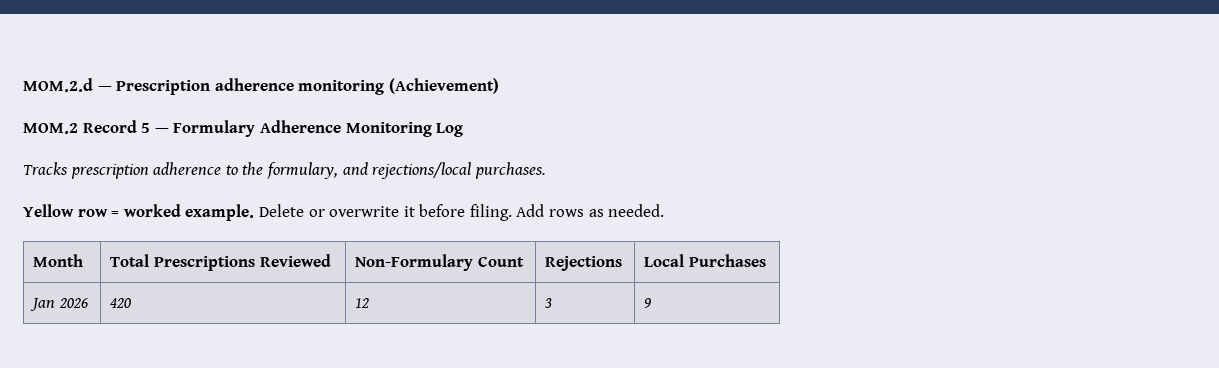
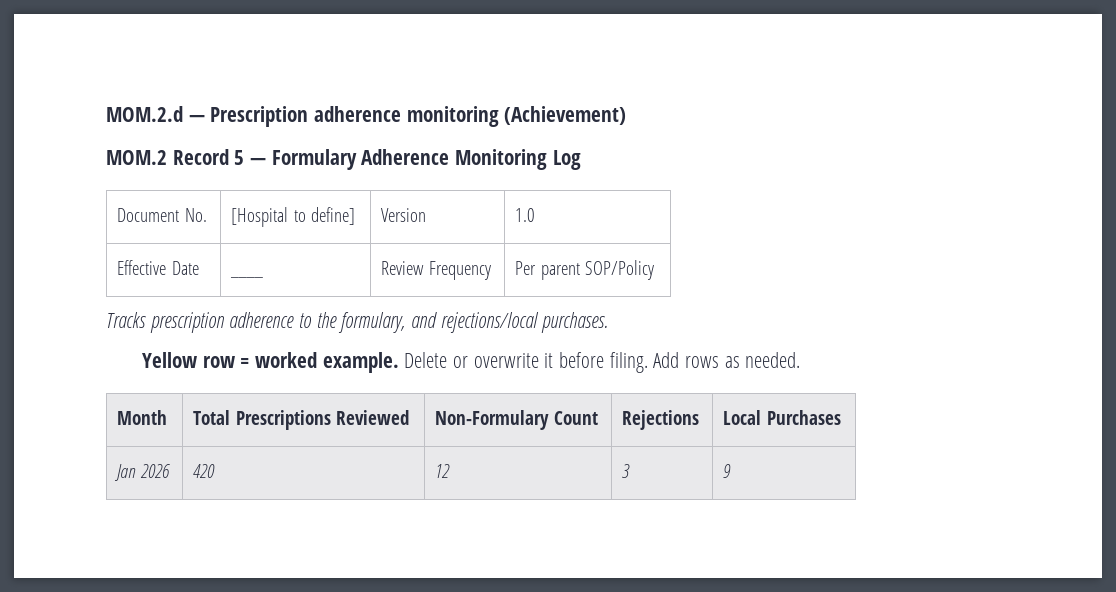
+ Document No. | [Hospital to define] | Version | 1.0
+ Effective Date | ____ | Review Frequency | Per parent SOP/Policy

